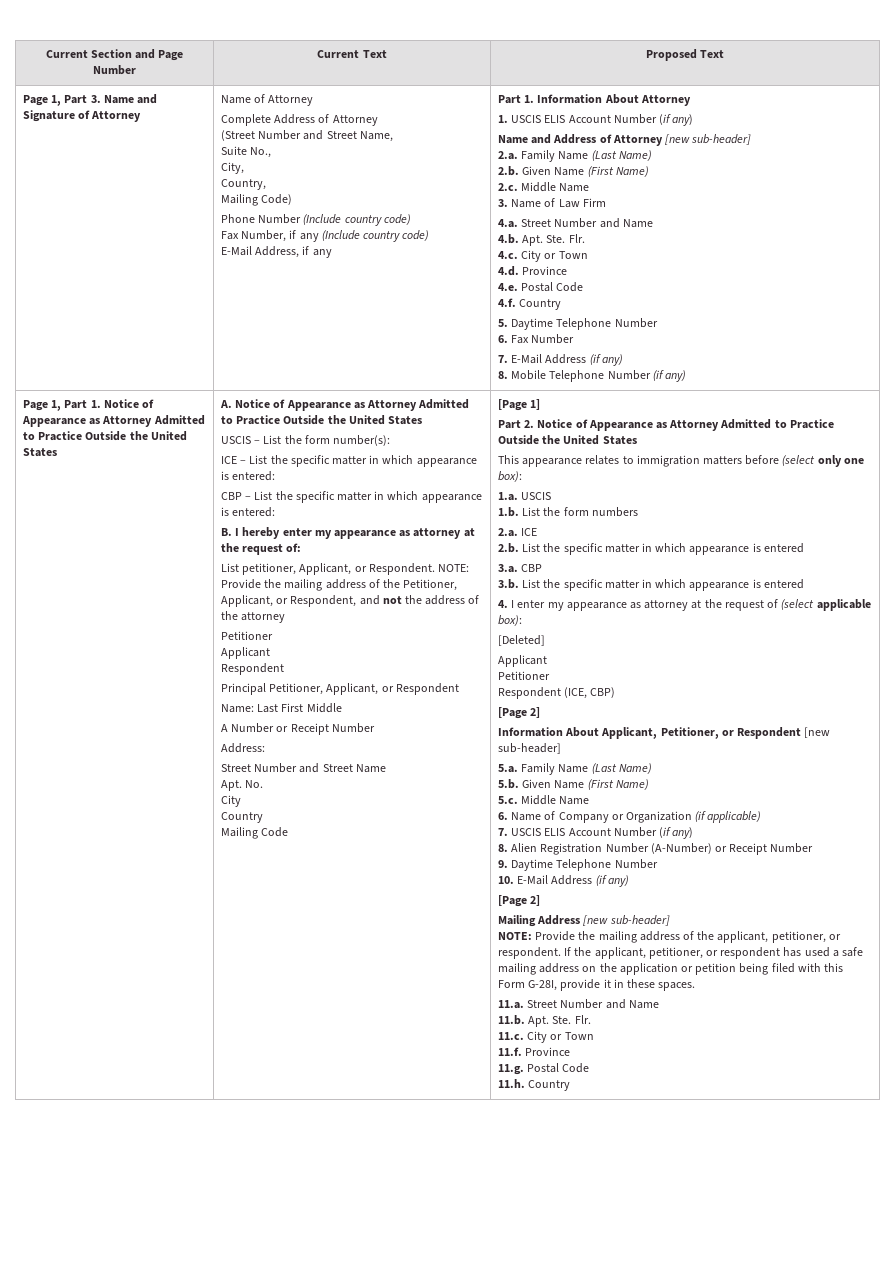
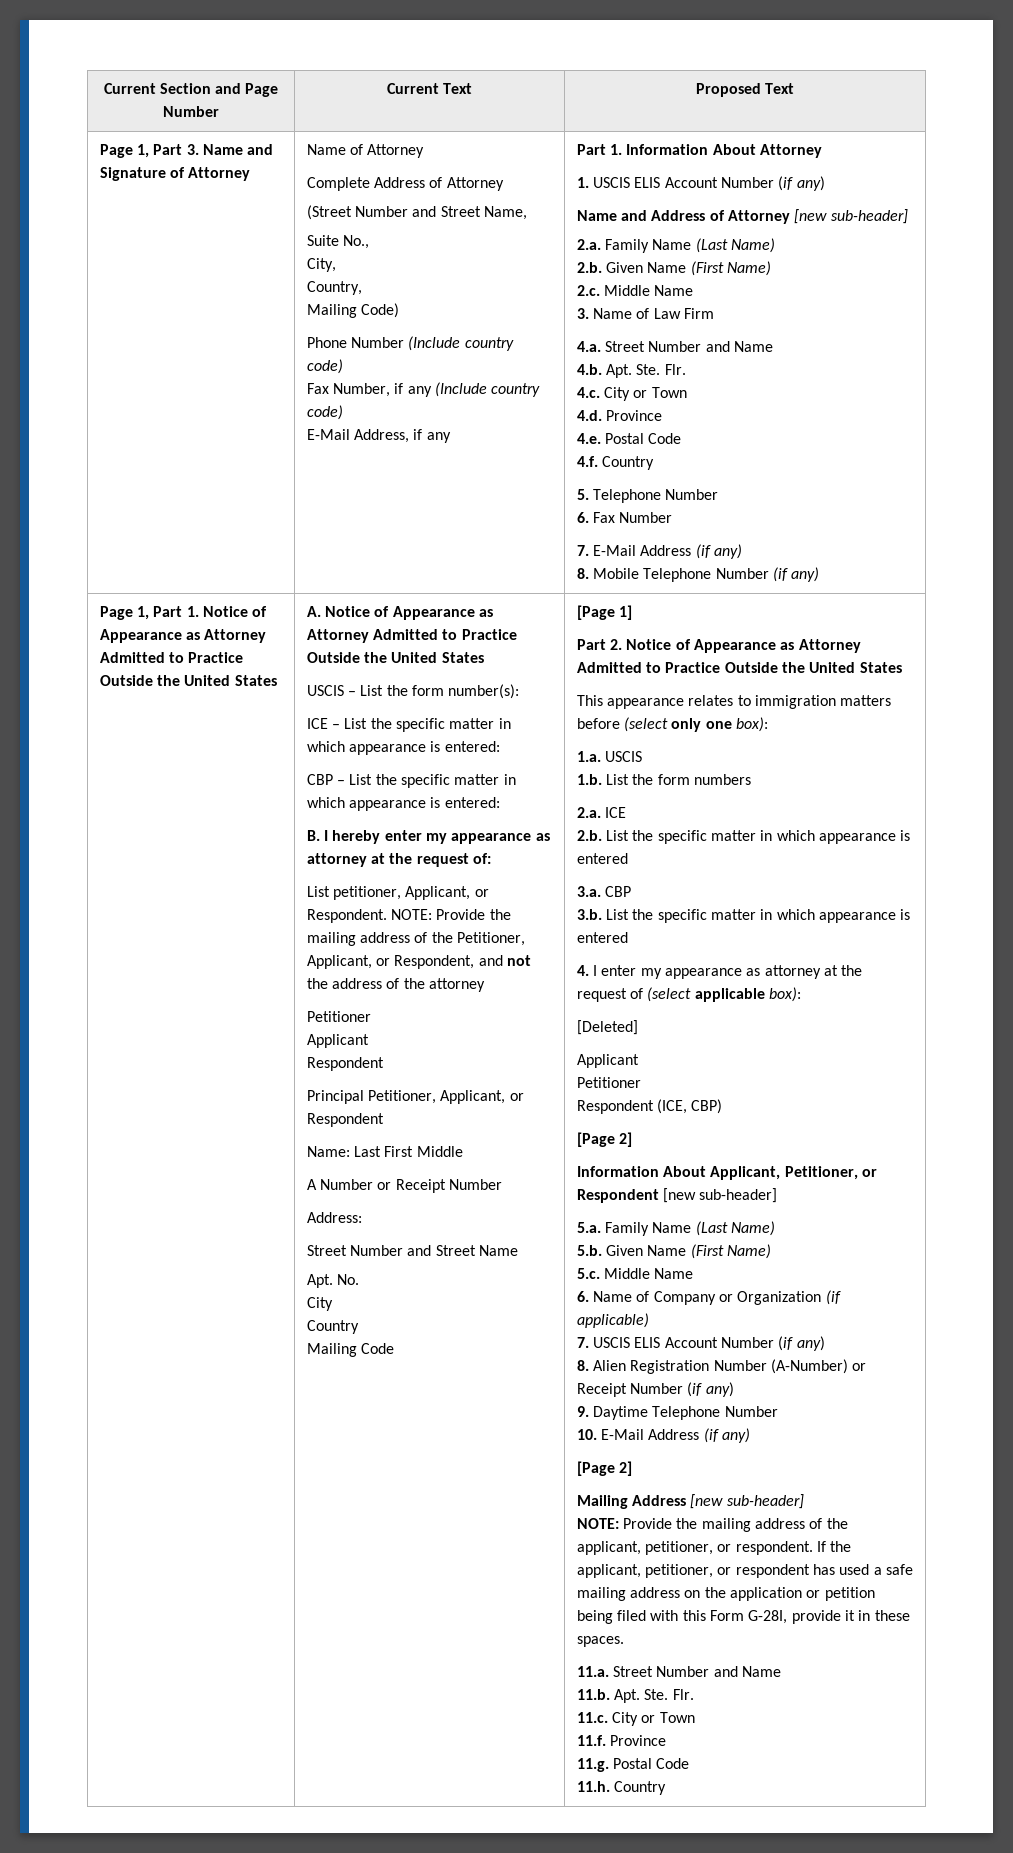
- 5. Daytime Telephone Number
+ 5. Telephone Number
- 8. Alien Registration Number (A-Number) or Receipt Number
+ 8. Alien Registration Number (A-Number) or Receipt Number (if any)

